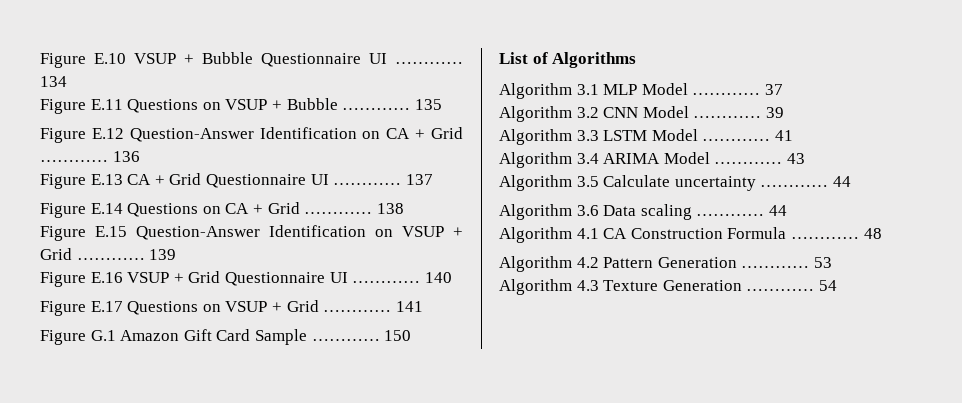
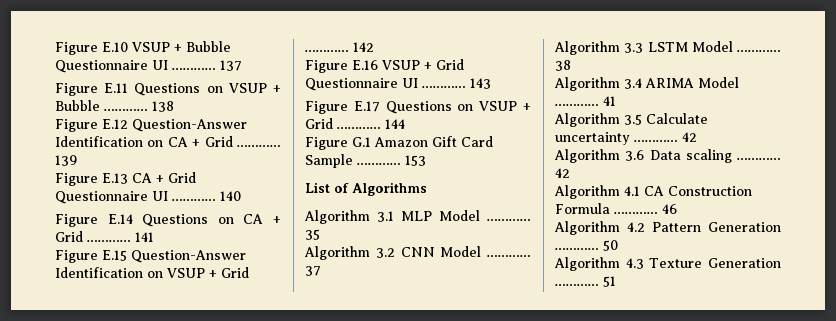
- 134
+ 137
- 135
+ 138
- 136
+ 139
- 137
+ 140
- 138
+ 141
- 139
+ 142
- 140
+ 143
- 141
+ 144
- 150
+ 153
- 37
+ 35
- 39
+ 37
- 41
+ 38
- 43
+ 41
- Algorithm 3.5 Calculate uncertainty ………… 44
+ Algorithm 3.5 Calculate uncertainty ………… 42
- Algorithm 3.6 Data scaling ………… 44
+ Algorithm 3.6 Data scaling ………… 42
- 48
+ 46
- 53
+ 50
- 54
+ 51

